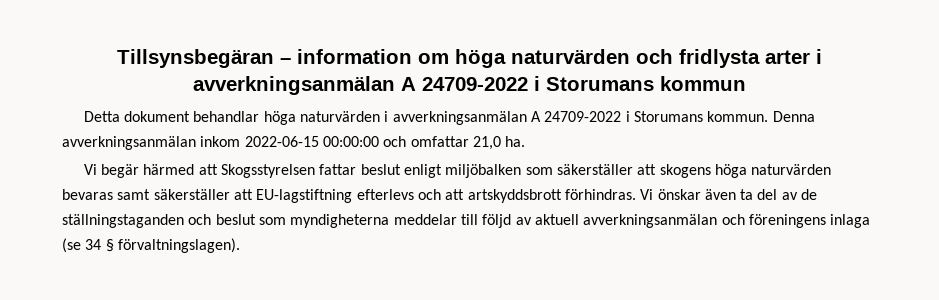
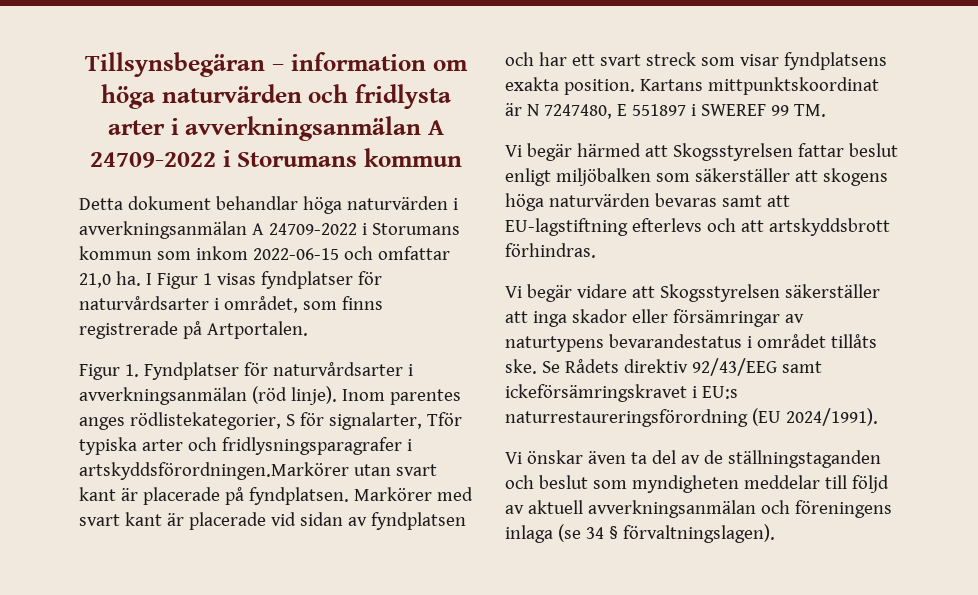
- Detta dokument behandlar höga naturvärden i avverkningsanmälan A 24709-2022 i Storumans kommun. Denna avverkningsanmälan inkom 2022-06-15 00:00:00 och omfattar 21,0 ha.
+ Detta dokument behandlar höga naturvärden i avverkningsanmälan A 24709-2022 i Storumans kommun som inkom 2022-06-15 och omfattar 21,0 ha. I Figur 1 visas fyndplatser för naturvårdsarter i området, som finns registrerade på Artportalen.
+ Figur 1. Fyndplatser för naturvårdsarter i avverkningsanmälan (röd linje). Inom parentes anges rödlistekategorier, S för signalarter, Tför typiska arter och fridlysningsparagrafer i artskyddsförordningen.Markörer utan svart kant är placerade på fyndplatsen. Markörer med svart kant är placerade vid sidan av fyndplatsen och har ett svart streck som visar fyndplatsens exakta position. Kartans mittpunktskoordinat är N 7247480, E 551897 i SWEREF 99 TM.
- Vi begär härmed att Skogsstyrelsen fattar beslut enligt miljöbalken som säkerställer att skogens höga naturvärden bevaras samt säkerställer att EU-lagstiftning efterlevs och att artskyddsbrott förhindras. Vi önskar även ta del av de ställningstaganden och beslut som myndigheterna meddelar till följd av aktuell avverkningsanmälan och föreningens inlaga (se 34 § förvaltningslagen).
+ Vi begär härmed att Skogsstyrelsen fattar beslut enligt miljöbalken som säkerställer att skogens höga naturvärden bevaras samt att EU-lagstiftning efterlevs och att artskyddsbrott förhindras.
+ Vi begär vidare att Skogsstyrelsen säkerställer att inga skador eller försämringar av naturtypens bevarandestatus i området tillåts ske. Se Rådets direktiv 92/43/EEG samt ickeförsämringskravet i EU:s naturrestaureringsförordning (EU 2024/1991).
+ Vi önskar även ta del av de ställningstaganden och beslut som myndigheten meddelar till följd av aktuell avverkningsanmälan och föreningens inlaga (se 34 § förvaltningslagen).

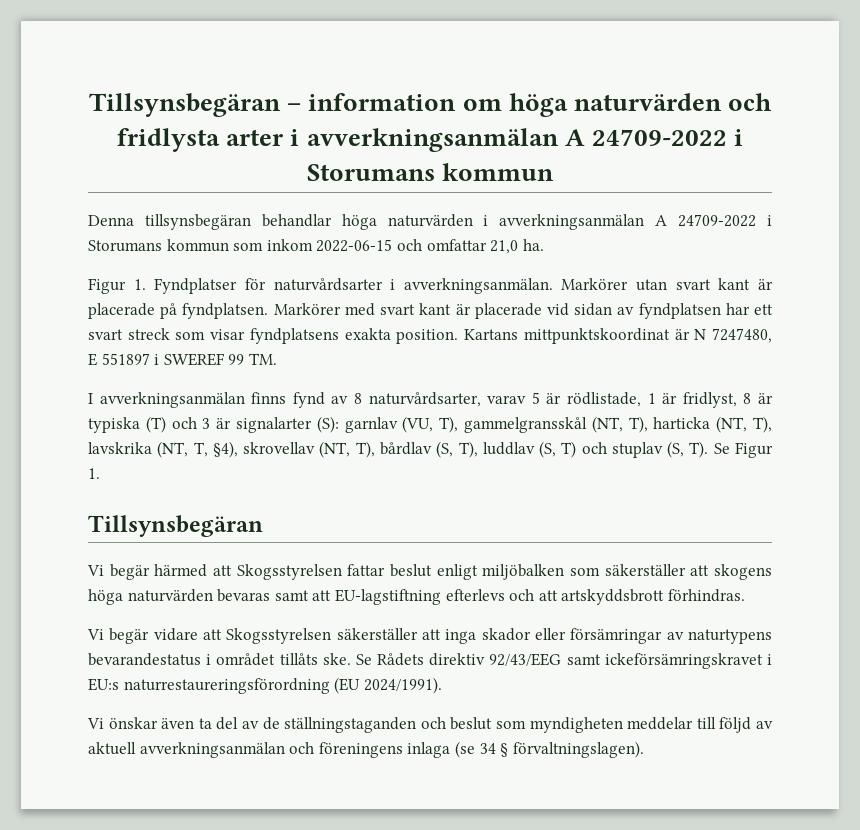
- Detta dokument behandlar höga naturvärden i avverkningsanmälan A 24709-2022 i Storumans kommun som inkom 2022-06-15 och omfattar 21,0 ha. I Figur 1 visas fyndplatser för naturvårdsarter i området, som finns registrerade på Artportalen.
+ Denna tillsynsbegäran behandlar höga naturvärden i avverkningsanmälan A 24709-2022 i Storumans kommun som inkom 2022-06-15 och omfattar 21,0 ha.
- Figur 1. Fyndplatser för naturvårdsarter i avverkningsanmälan (röd linje). Inom parentes anges rödlistekategorier, S för signalarter, Tför typiska arter och fridlysningsparagrafer i artskyddsförordningen.Markörer utan svart kant är placerade på fyndplatsen.
+ Figur 1. Fyndplatser för naturvårdsarter i avverkningsanmälan. Markörer utan svart kant är placerade på fyndplatsen.
- Markörer med svart kant är placerade vid sidan av fyndplatsen och har ett svart streck som visar fyndplatsens exakta position.
+ Markörer med svart kant är placerade vid sidan av fyndplatsen har ett svart streck som visar fyndplatsens exakta position.
+ I avverkningsanmälan finns fynd av 8 naturvårdsarter, varav 5 är rödlistade, 1 är fridlyst, 8 är typiska (T) och 3 är signalarter (S): garnlav (VU, T), gammelgransskål (NT, T), harticka (NT, T), lavskrika (NT, T, §4), skrovellav (NT, T), bårdlav (S, T), luddlav (S, T) och stuplav (S, T). Se Figur 1.
+ Tillsynsbegäran

